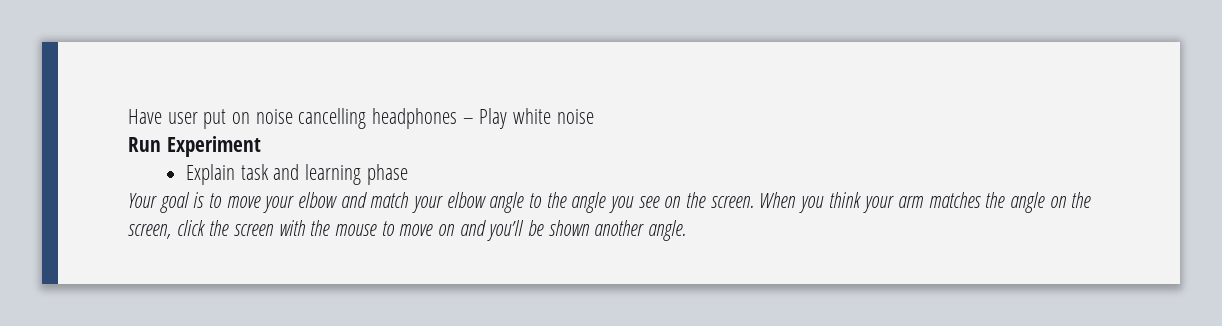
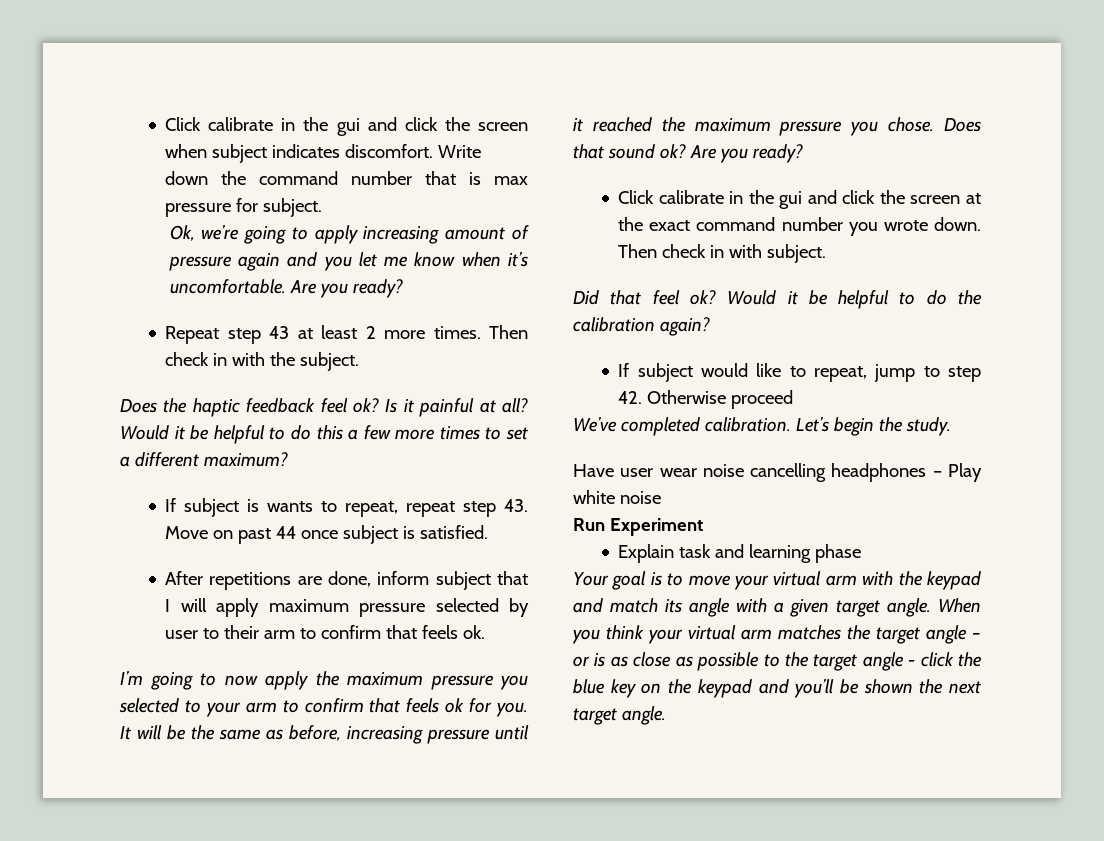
- Have user put on noise cancelling headphones – Play white noise
+ Click calibrate in the gui and click the screen when subject indicates discomfort. Write down the command number that is max pressure for subject.
+ Ok, we’re going to apply increasing amount of pressure again and you let me know when it’s uncomfortable. Are you ready?
+ Repeat step 43 at least 2 more times. Then check in with the subject.
+ Does the haptic feedback feel ok? Is it painful at all? Would it be helpful to do this a few more times to set a different maximum?
+ If subject is wants to repeat, repeat step 43. Move on past 44 once subject is satisfied.
+ After repetitions are done, inform subject that I will apply maximum pressure selected by user to their arm to confirm that feels ok.
+ I’m going to now apply the maximum pressure you selected to your arm to confirm that feels ok for you. It will be the same as before, increasing pressure until it reached the maximum pressure you chose. Does that sound ok? Are you ready?
+ Click calibrate in the gui and click the screen at the exact command number you wrote down. Then check in with subject.
+ Did that feel ok? Would it be helpful to do the calibration again?
+ If subject would like to repeat, jump to step 42. Otherwise proceed
+ We’ve completed calibration. Let’s begin the study.
+ Have user wear noise cancelling headphones – Play white noise
- Your goal is to move your elbow and match your elbow angle to the angle you see on the screen.
+ Your goal is to move your virtual arm with the keypad and match its angle with a given target angle.
- When you think your arm matches the angle on the screen, click the screen with the mouse to move on and you’ll be shown another angle.
+ When you think your virtual arm matches the target angle – or is as close as possible to the target angle - click the blue key on the keypad and you’ll be shown the next target angle.

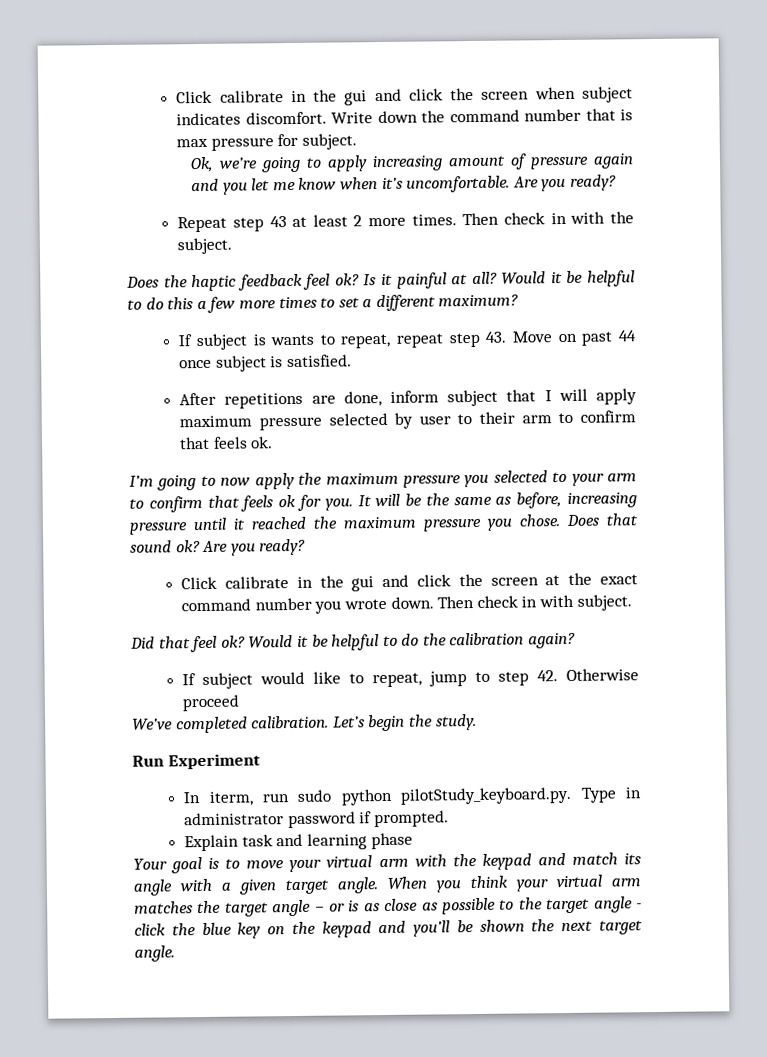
- Have user wear noise cancelling headphones – Play white noise
  Run Experiment
+ In iterm, run sudo python pilotStudy_keyboard.py. Type in administrator password if prompted.

